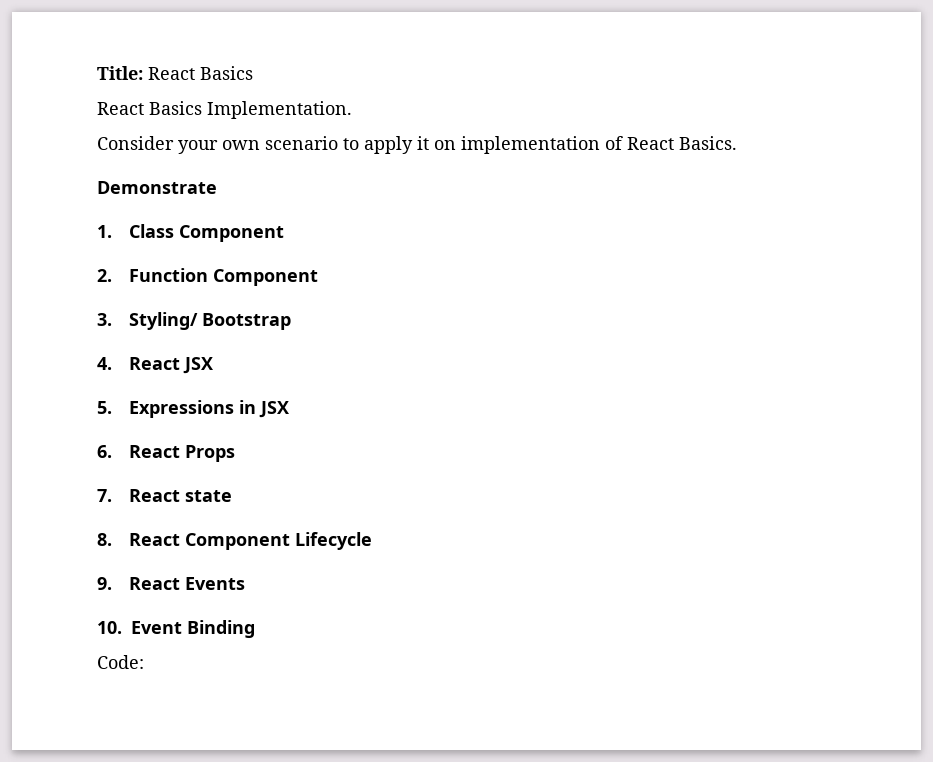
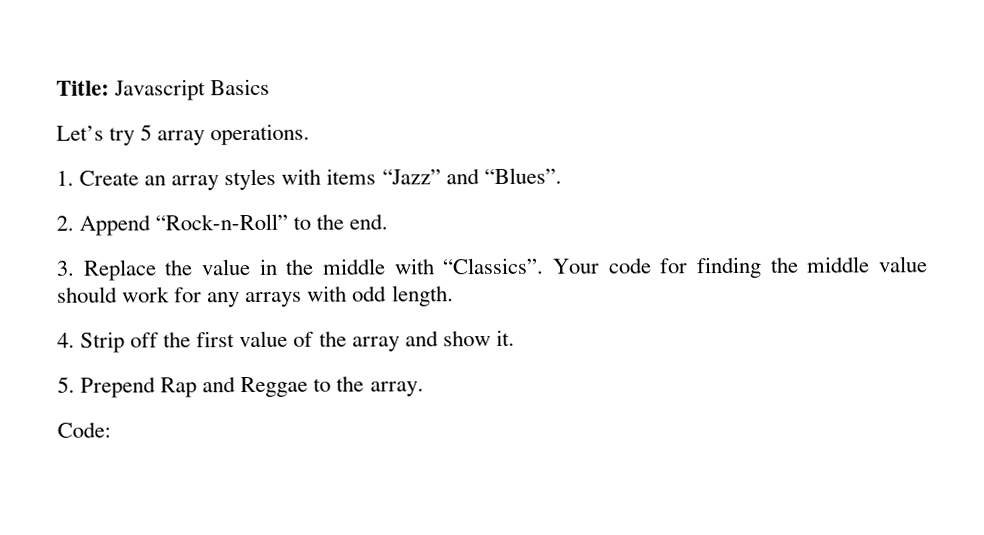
- Title: React Basics
+ Title: Javascript Basics
- React Basics Implementation.
- Consider your own scenario to apply it on implementation of React Basics.
- Demonstrate
- 1. Class Component
- 2. Function Component
- 3. Styling/ Bootstrap
- 4. React JSX
- 5. Expressions in JSX
- 6. React Props
- 7. React state
- 8. React Component Lifecycle
- 9. React Events
- 10. Event Binding
+ Let’s try 5 array operations.
+ 1. Create an array styles with items “Jazz” and “Blues”.
+ 2. Append “Rock-n-Roll” to the end.
+ 3. Replace the value in the middle with “Classics”. Your code for finding the middle value should work for any arrays with odd length.
+ 4. Strip off the first value of the array and show it.
+ 5. Prepend Rap and Reggae to the array.

